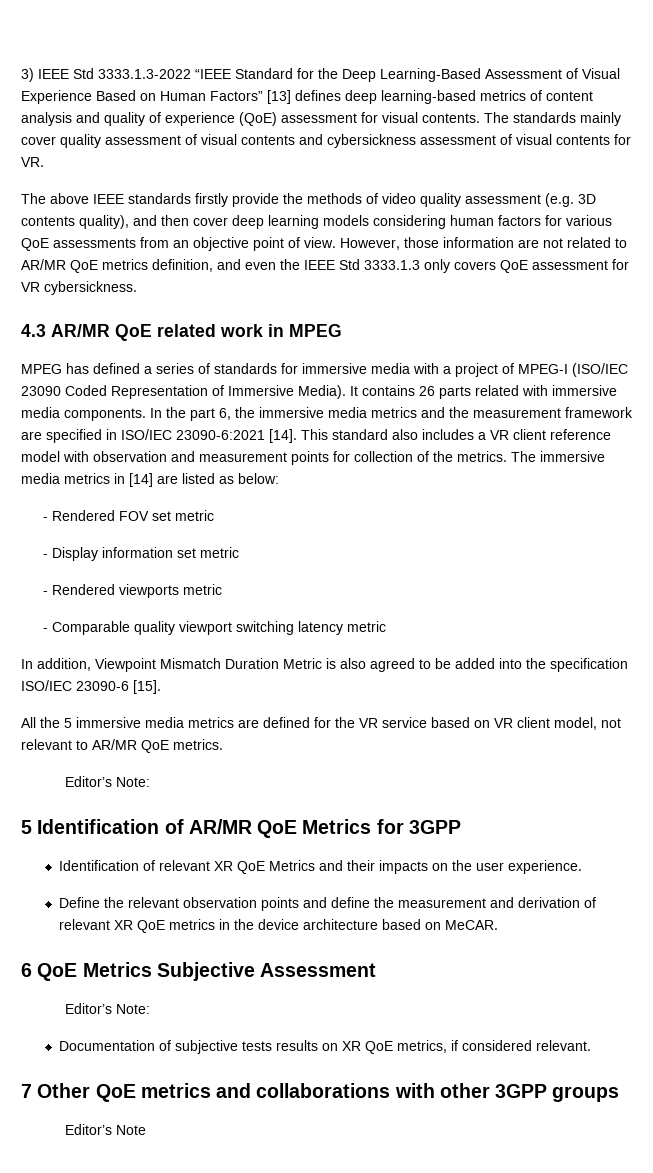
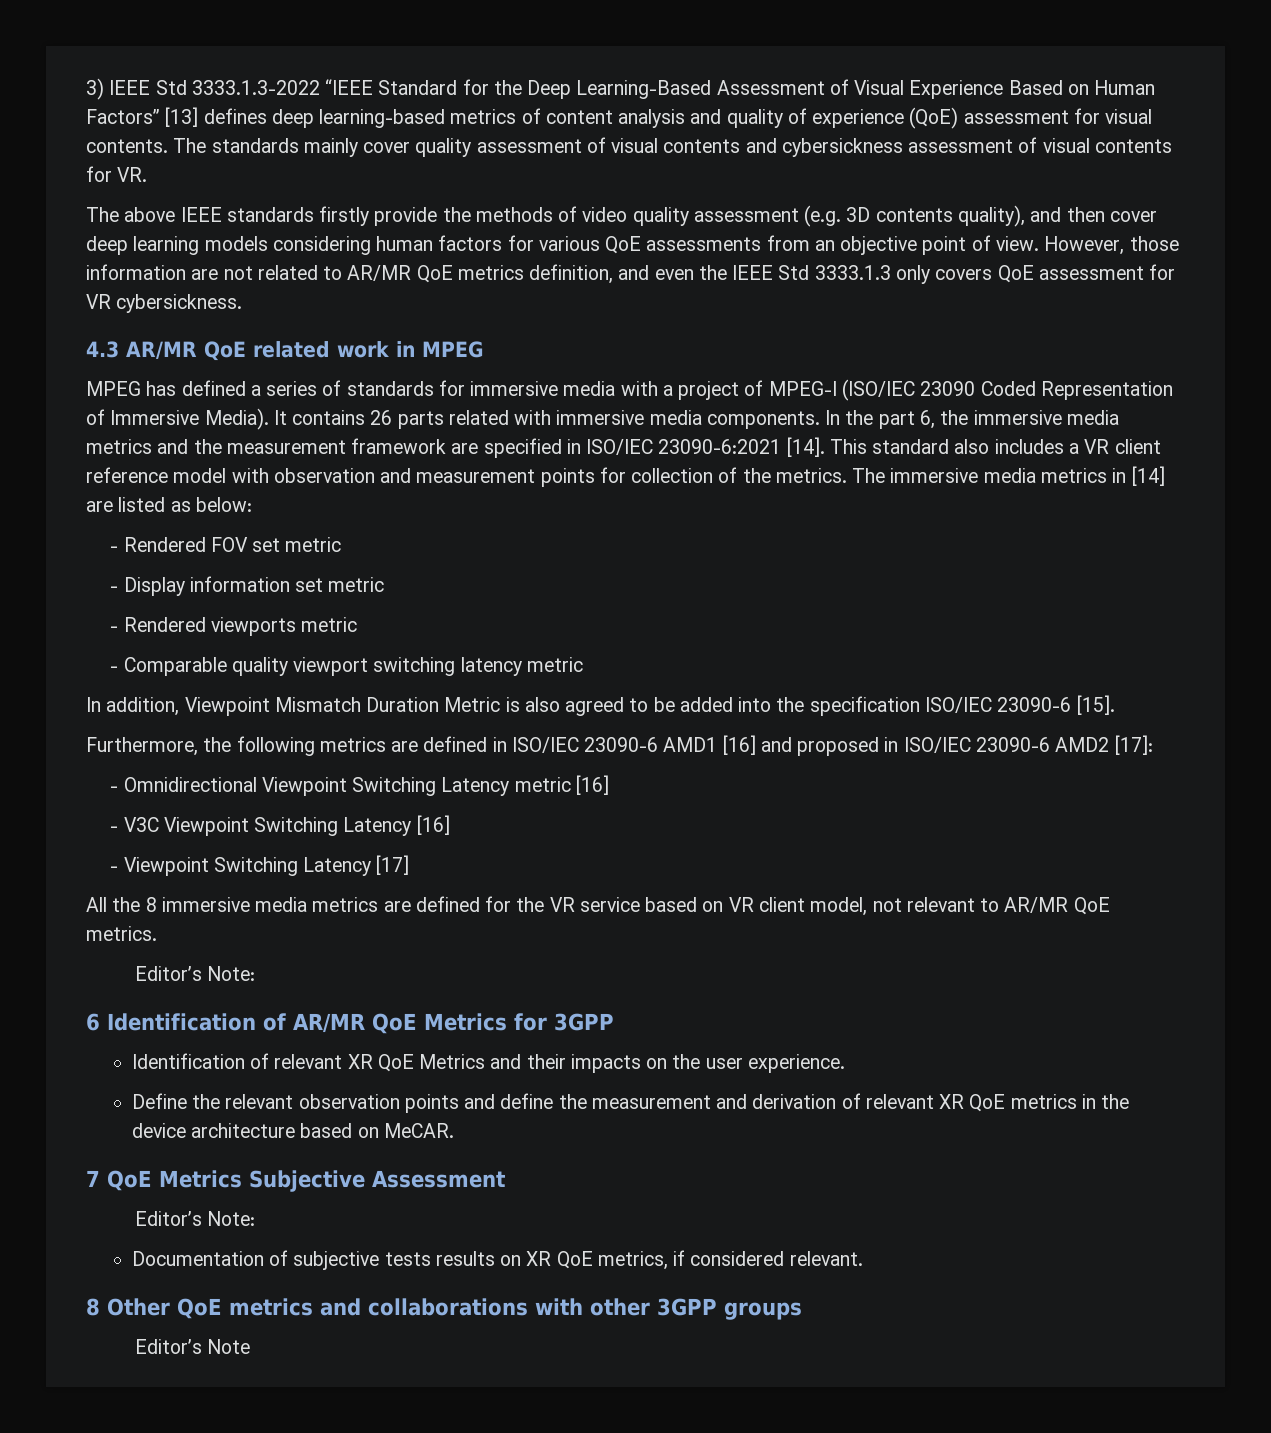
+ Furthermore, the following metrics are defined in ISO/IEC 23090-6 AMD1 [16] and proposed in ISO/IEC 23090-6 AMD2 [17]:
+ - Omnidirectional Viewpoint Switching Latency metric [16]
+ - V3C Viewpoint Switching Latency [16]
+ - Viewpoint Switching Latency [17]
- All the 5 immersive media metrics are defined for the VR service based on VR client model, not relevant to AR/MR QoE metrics.
+ All the 8 immersive media metrics are defined for the VR service based on VR client model, not relevant to AR/MR QoE metrics.
- 5 Identification of AR/MR QoE Metrics for 3GPP
+ 6 Identification of AR/MR QoE Metrics for 3GPP
- 6 QoE Metrics Subjective Assessment
+ 7 QoE Metrics Subjective Assessment
- 7 Other QoE metrics and collaborations with other 3GPP groups
+ 8 Other QoE metrics and collaborations with other 3GPP groups

